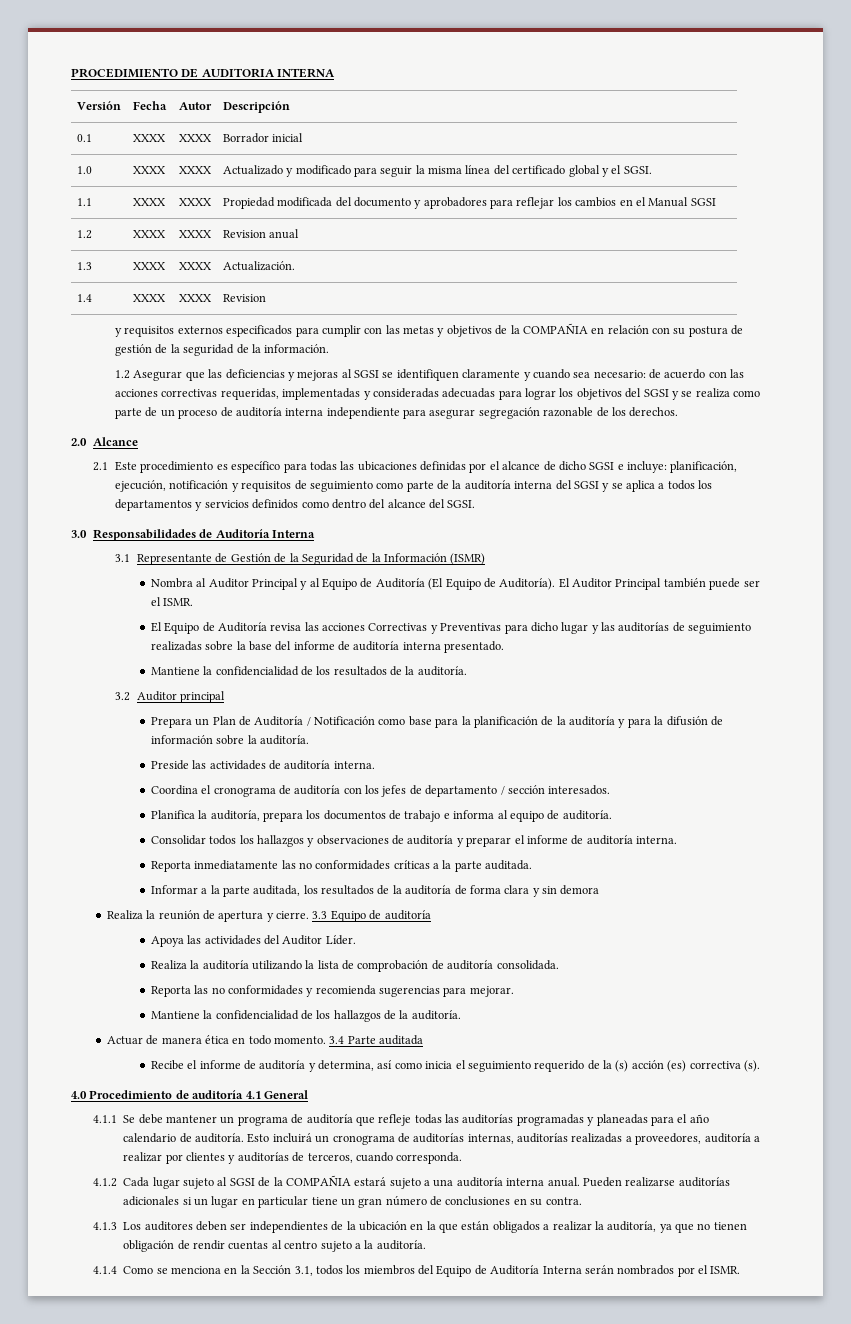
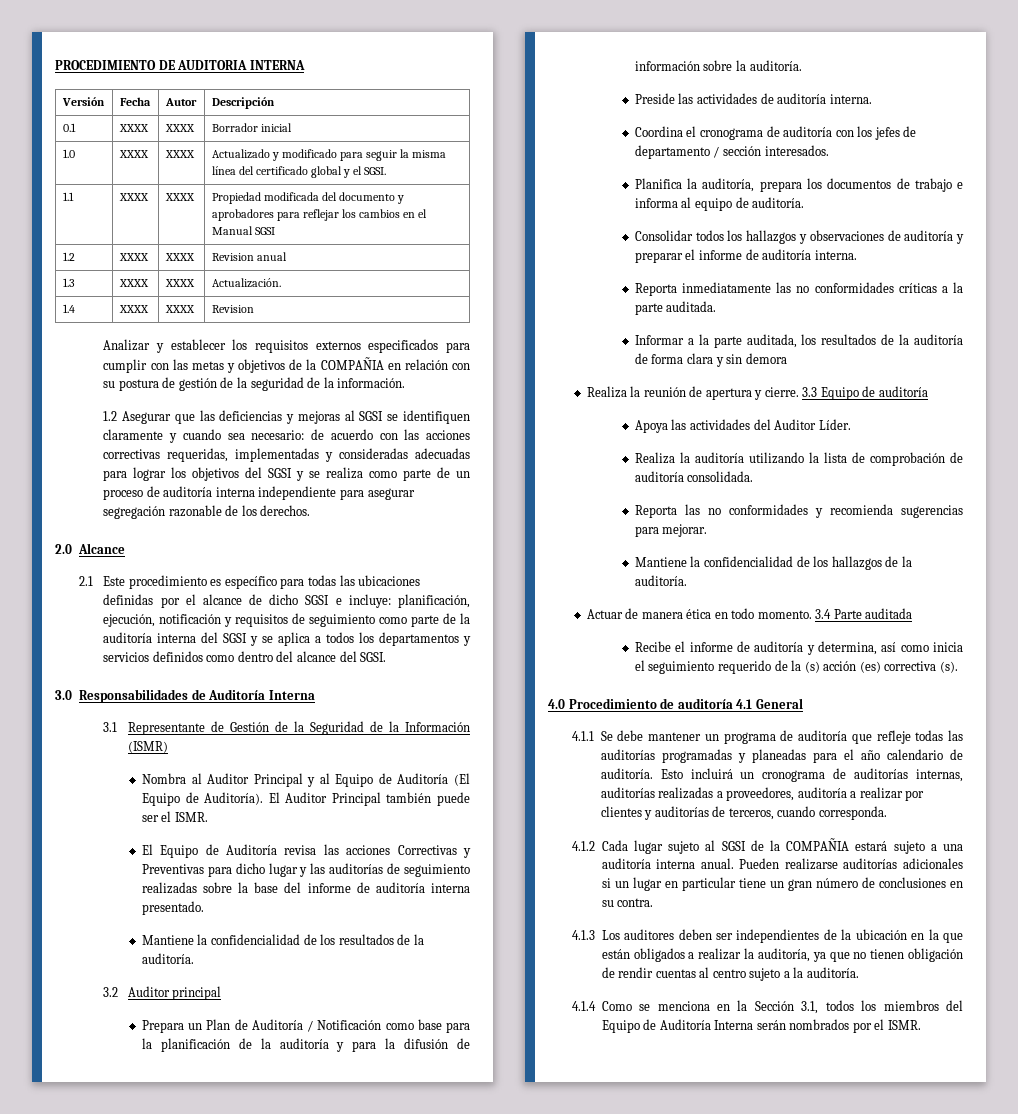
- y requisitos externos especificados para cumplir con las metas y objetivos de la COMPAÑIA en relación con su postura de gestión de la seguridad de la información.
+ Analizar y establecer los requisitos externos especificados para cumplir con las metas y objetivos de la COMPAÑIA en relación con su postura de gestión de la seguridad de la información.

